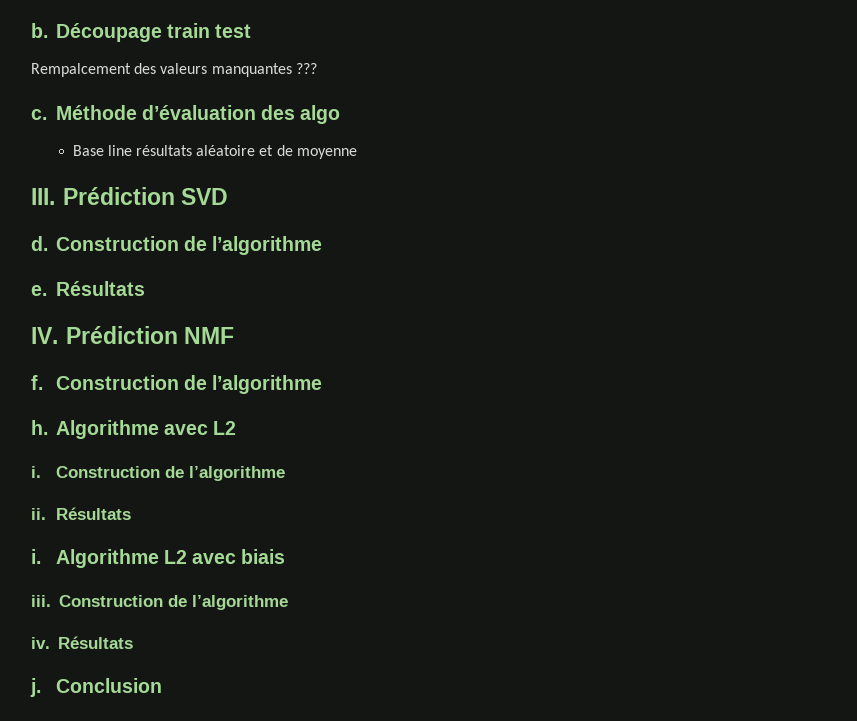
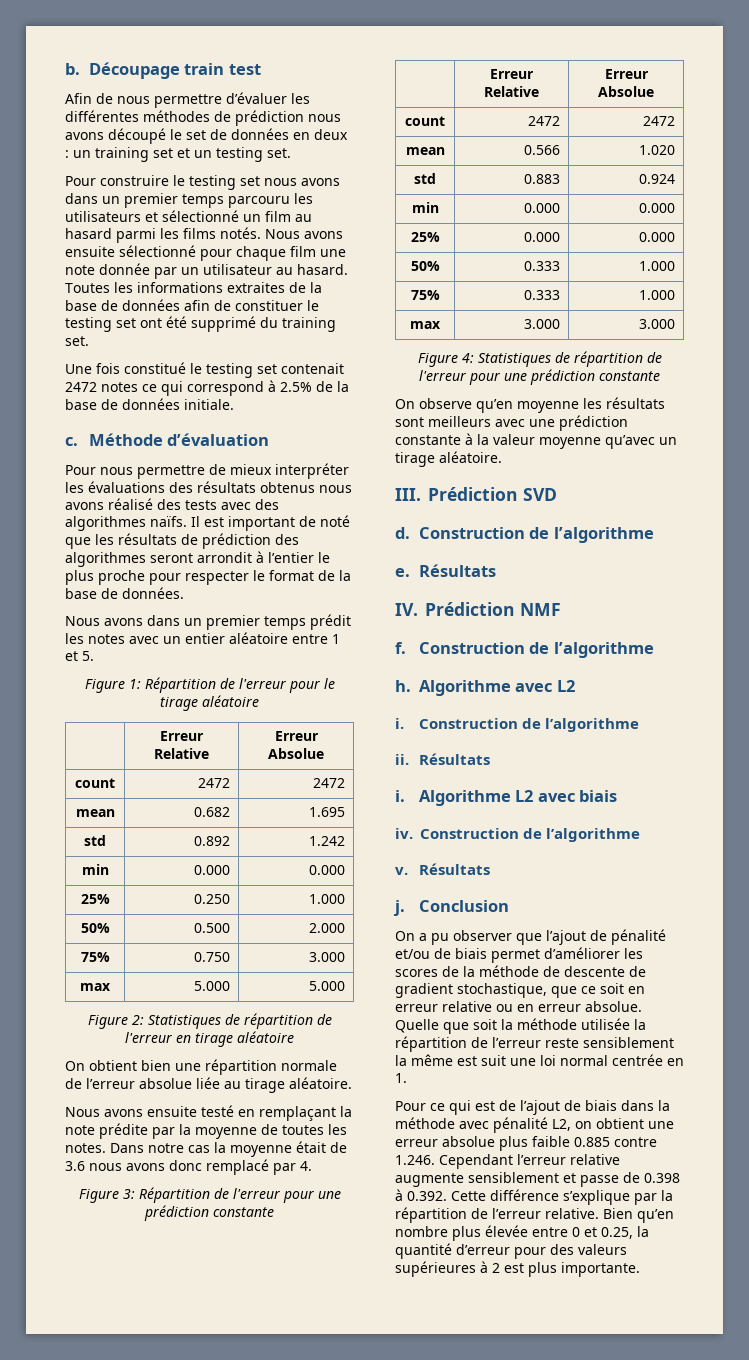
- Rempalcement des valeurs manquantes ???
- c. Méthode d’évaluation des algo
- Base line résultats aléatoire et de moyenne
+ Afin de nous permettre d’évaluer les différentes méthodes de prédiction nous avons découpé le set de données en deux : un training set et un testing set.
+ Pour construire le testing set nous avons dans un premier temps parcouru les utilisateurs et sélectionné un film au hasard parmi les films notés. Nous avons ensuite sélectionné pour chaque film une note donnée par un utilisateur au hasard. Toutes les informations extraites de la base de données afin de constituer le testing set ont été supprimé du training set.
+ Une fois constitué le testing set contenait 2472 notes ce qui correspond à 2.5% de la base de données initiale.
+ c. Méthode d’évaluation
+ Pour nous permettre de mieux interpréter les évaluations des résultats obtenus nous avons réalisé des tests avec des algorithmes naïfs. Il est important de noté que les résultats de prédiction des algorithmes seront arrondit à l’entier le plus proche pour respecter le format de la base de données.
+ Nous avons dans un premier temps prédit les notes avec un entier aléatoire entre 1 et 5.
+ Figure 1: Répartition de l'erreur pour le tirage aléatoire
+ | Erreur Relative | Erreur Absolue
+ count | 2472 | 2472
+ mean | 0.682 | 1.695
+ std | 0.892 | 1.242
+ min | 0.000 | 0.000
+ 25% | 0.250 | 1.000
+ 50% | 0.500 | 2.000
+ 75% | 0.750 | 3.000
+ max | 5.000 | 5.000
+ Figure 2: Statistiques de répartition de l'erreur en tirage aléatoire
+ On obtient bien une répartition normale de l’erreur absolue liée au tirage aléatoire.
+ Nous avons ensuite testé en remplaçant la note prédite par la moyenne de toutes les notes. Dans notre cas la moyenne était de 3.6 nous avons donc remplacé par 4.
+ Figure 3: Répartition de l'erreur pour une prédiction constante
+ | Erreur Relative | Erreur Absolue
+ count | 2472 | 2472
+ mean | 0.566 | 1.020
+ std | 0.883 | 0.924
+ min | 0.000 | 0.000
+ 25% | 0.000 | 0.000
+ 50% | 0.333 | 1.000
+ 75% | 0.333 | 1.000
+ max | 3.000 | 3.000
+ Figure 4: Statistiques de répartition de l'erreur pour une prédiction constante
+ On observe qu’en moyenne les résultats sont meilleurs avec une prédiction constante à la valeur moyenne qu’avec un tirage aléatoire.
- iii. Construction de l’algorithme
- iv.
+ iv. Construction de l’algorithme
+ v.
+ On a pu observer que l’ajout de pénalité et/ou de biais permet d’améliorer les scores de la méthode de descente de gradient stochastique, que ce soit en erreur relative ou en erreur absolue. Quelle que soit la méthode utilisée la répartition de l’erreur reste sensiblement la même est suit une loi normal centrée en 1.
+ Pour ce qui est de l’ajout de biais dans la méthode avec pénalité L2, on obtient une erreur absolue plus faible 0.885 contre 1.246. Cependant l’erreur relative augmente sensiblement et passe de 0.398 à 0.392. Cette différence s’explique par la répartition de l’erreur relative. Bien qu’en nombre plus élevée entre 0 et 0.25, la quantité d’erreur pour des valeurs supérieures à 2 est plus importante.

